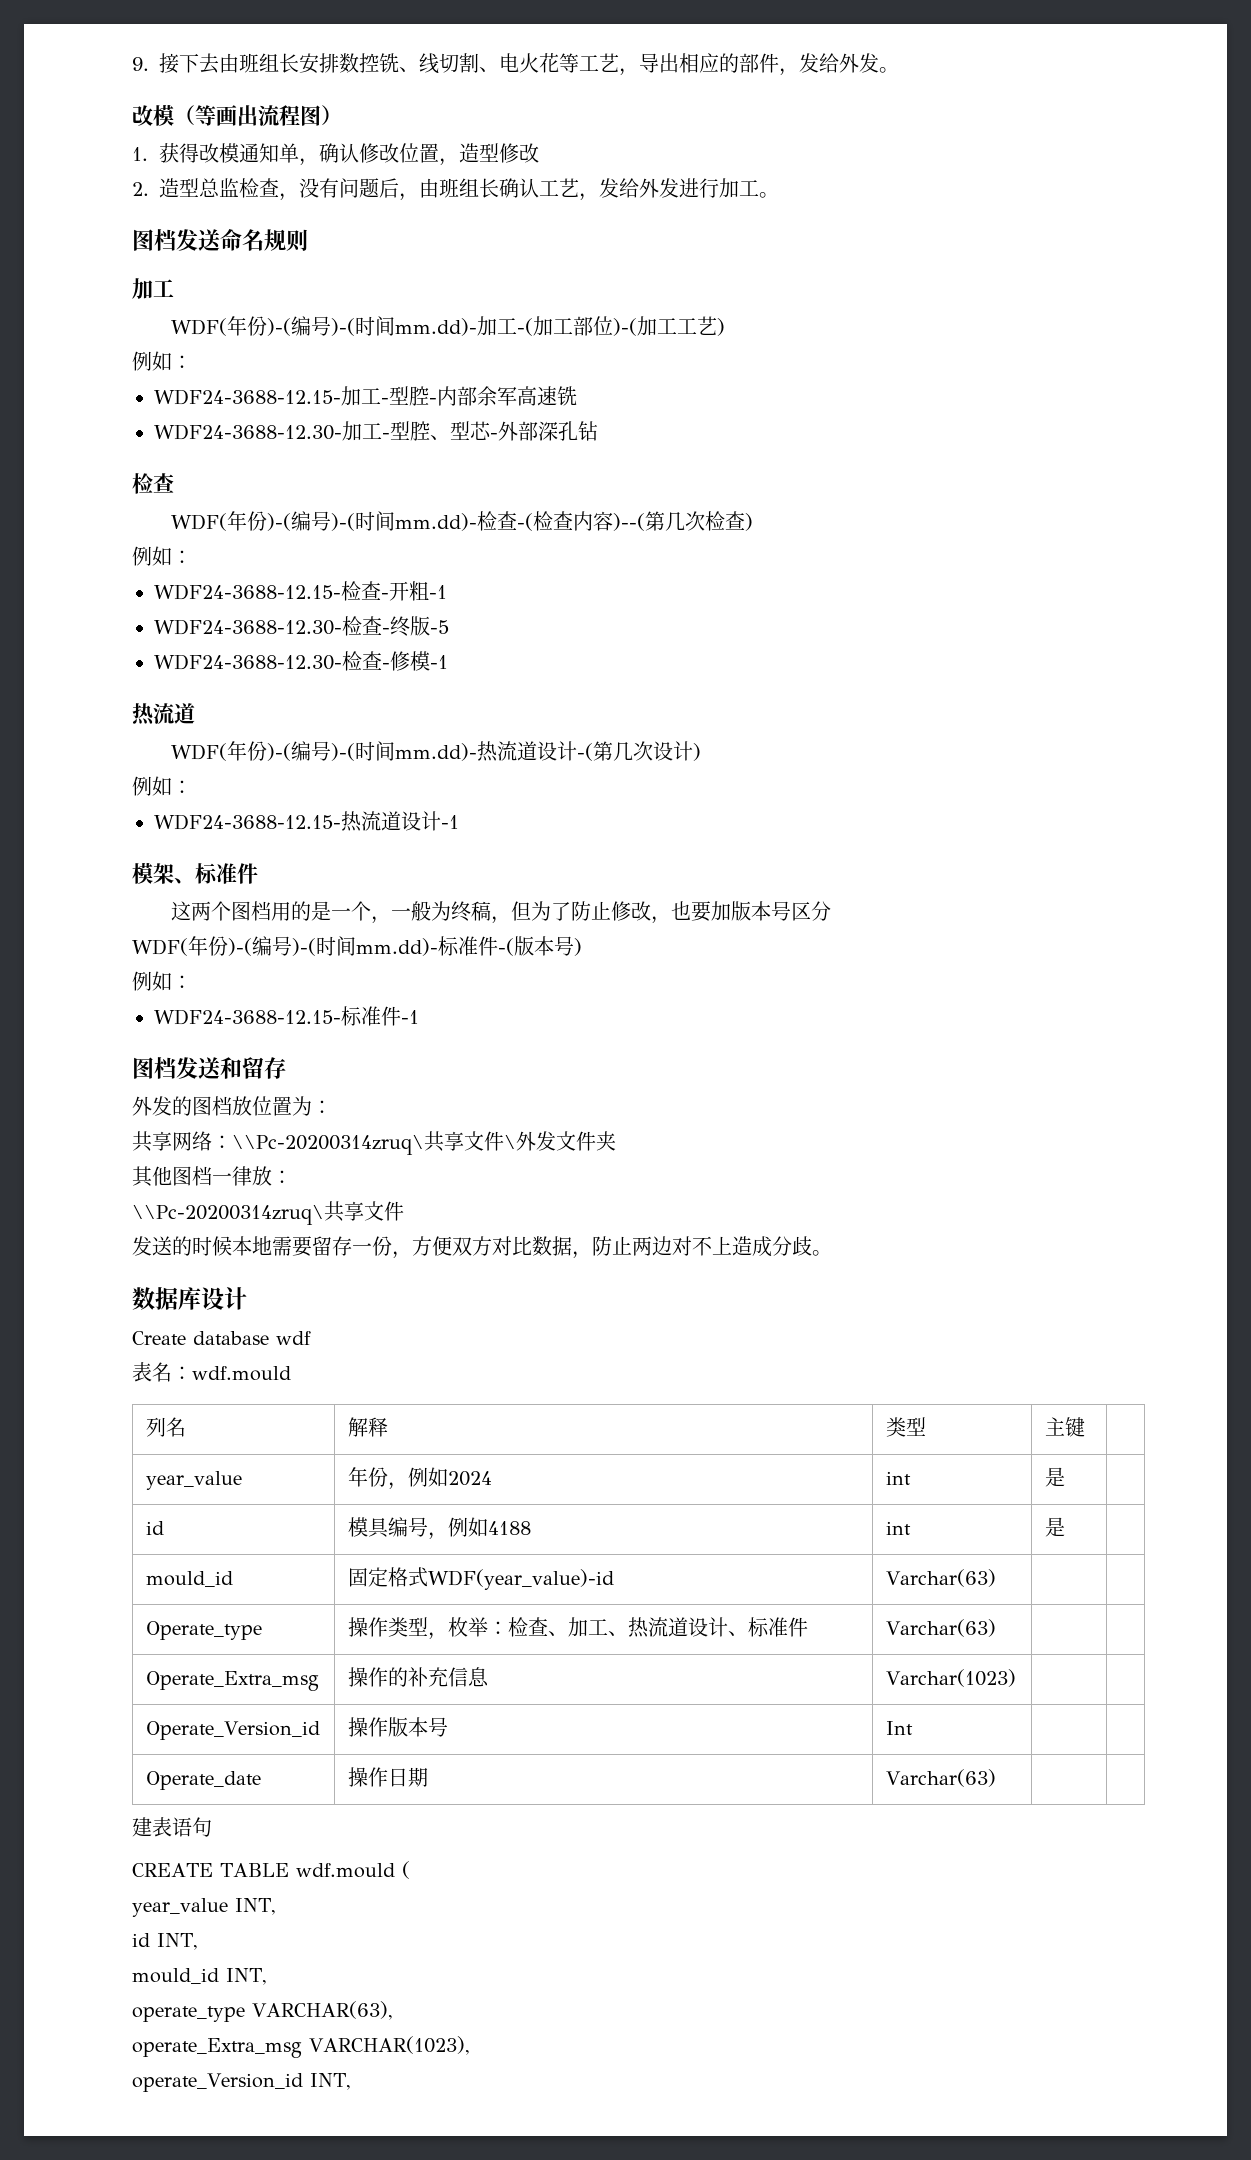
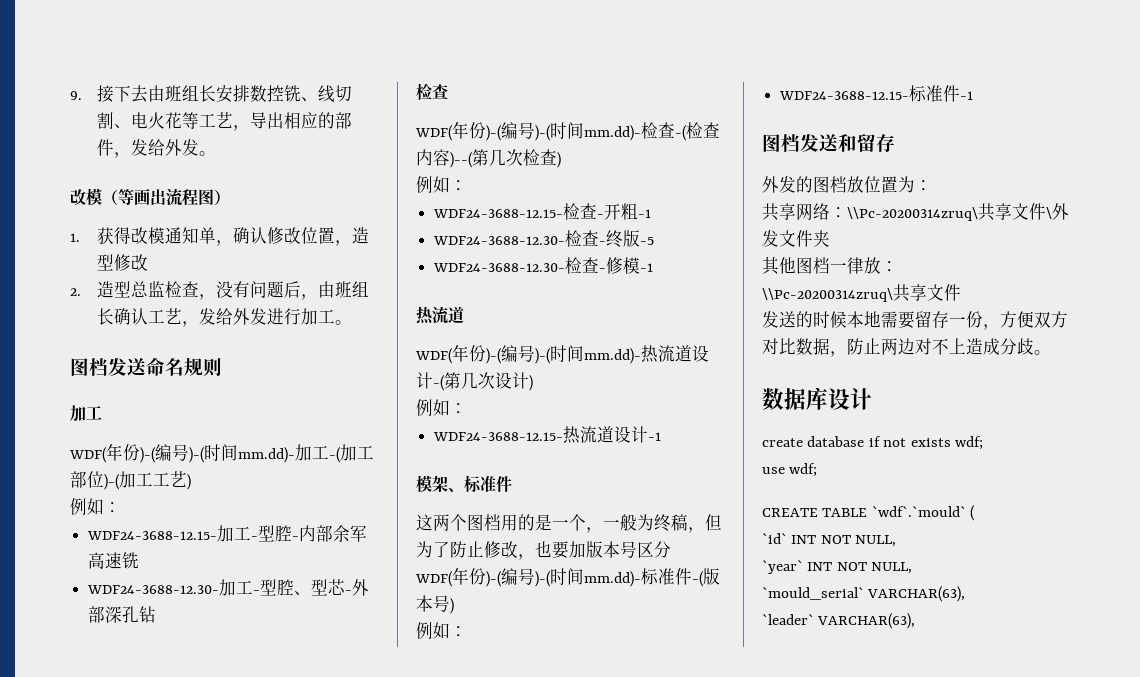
- Create database wdf
- 表名：wdf.mould
- 列名 | 解释 | 类型 | 主键 |
- year_value | 年份，例如2024 | int | 是 |
- id | 模具编号，例如4188 | int | 是 |
- mould_id | 固定格式WDF(year_value)-id | Varchar(63) | |
- Operate_type | 操作类型，枚举：检查、加工、热流道设计、标准件 | Varchar(63) | |
- Operate_Extra_msg | 操作的补充信息 | Varchar(1023) | |
- Operate_Version_id | 操作版本号 | Int | |
- Operate_date | 操作日期 | Varchar(63) | |
- 建表语句
+ create database if not exists wdf;
+ use wdf;
- CREATE TABLE wdf.mould (
+ CREATE TABLE `wdf`.`mould` (
- year_value INT,
- id INT,
- mould_id INT,
- operate_type VARCHAR(63),
- operate_Extra_msg VARCHAR(1023),
- operate_Version_id INT,
+ `id` INT NOT NULL,
+ `year` INT NOT NULL,
+ `mould_serial` VARCHAR(63),
+ `leader` VARCHAR(63),

